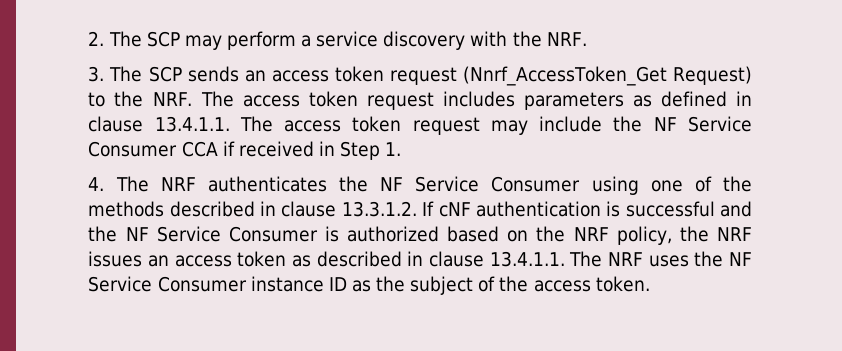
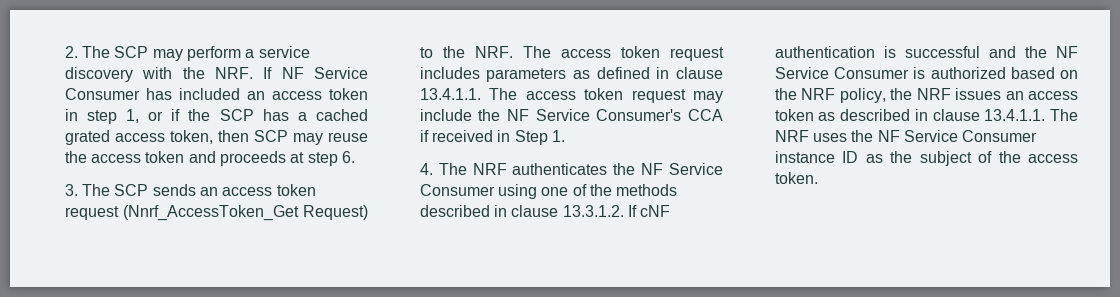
- 2. The SCP may perform a service discovery with the NRF.
+ 2. The SCP may perform a service discovery with the NRF. If NF Service Consumer has included an access token in step 1, or if the SCP has a cached grated access token, then SCP may reuse the access token and proceeds at step 6.
- 3. The SCP sends an access token request (Nnrf_AccessToken_Get Request) to the NRF. The access token request includes parameters as defined in clause 13.4.1.1. The access token request may include the NF Service Consumer CCA if received in Step 1.
+ 3. The SCP sends an access token request (Nnrf_AccessToken_Get Request) to the NRF. The access token request includes parameters as defined in clause 13.4.1.1. The access token request may include the NF Service Consumer's CCA if received in Step 1.

